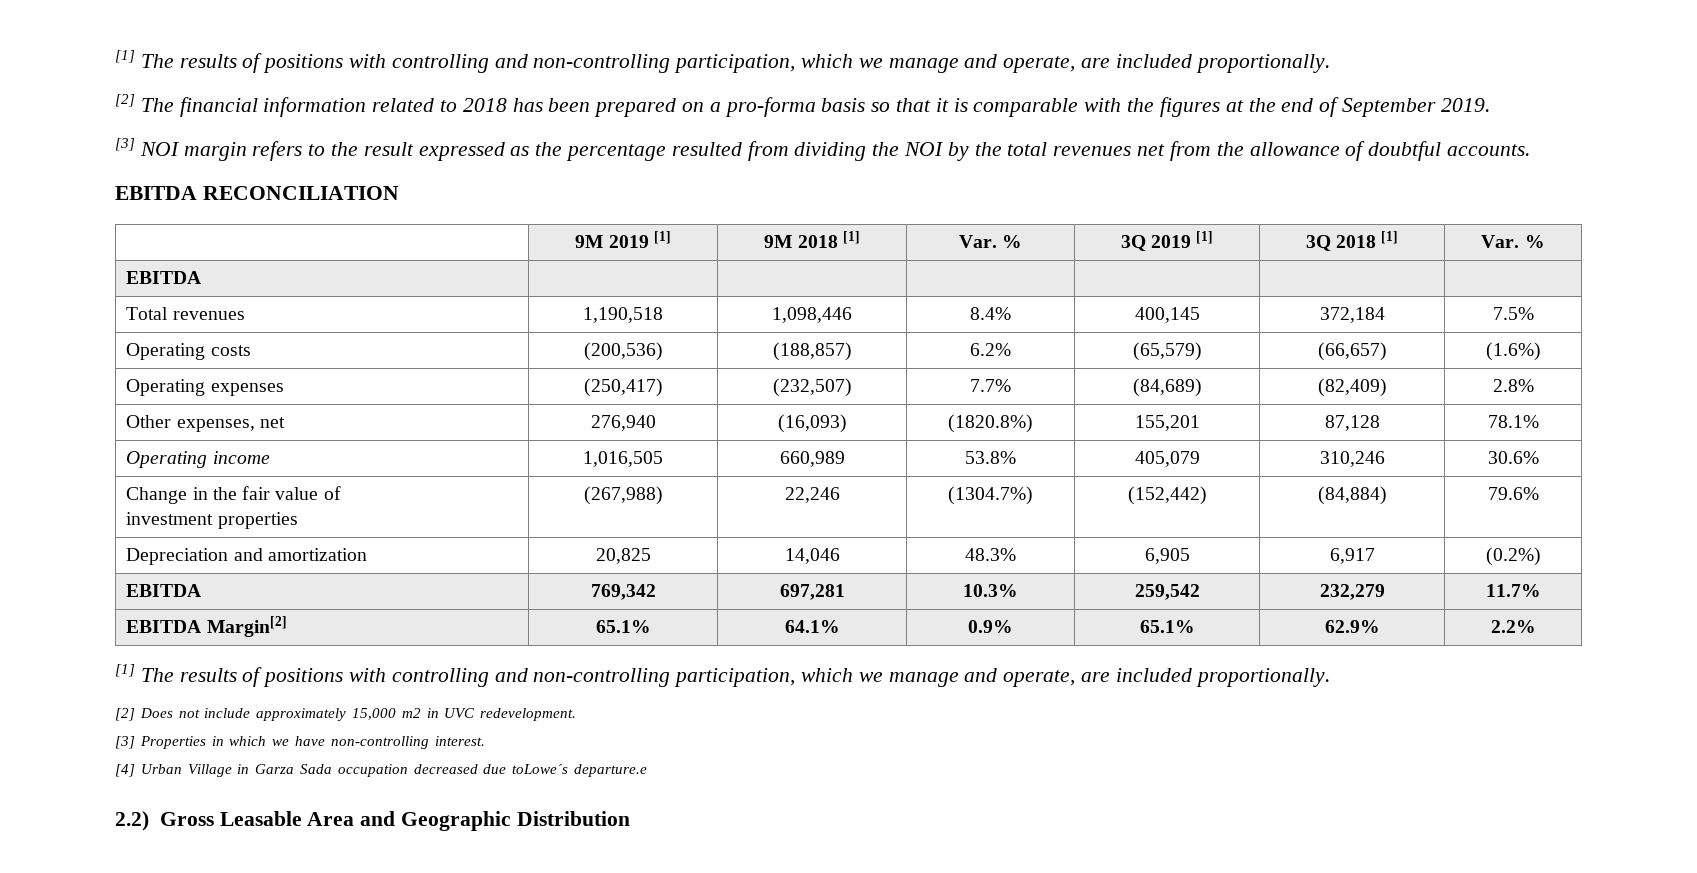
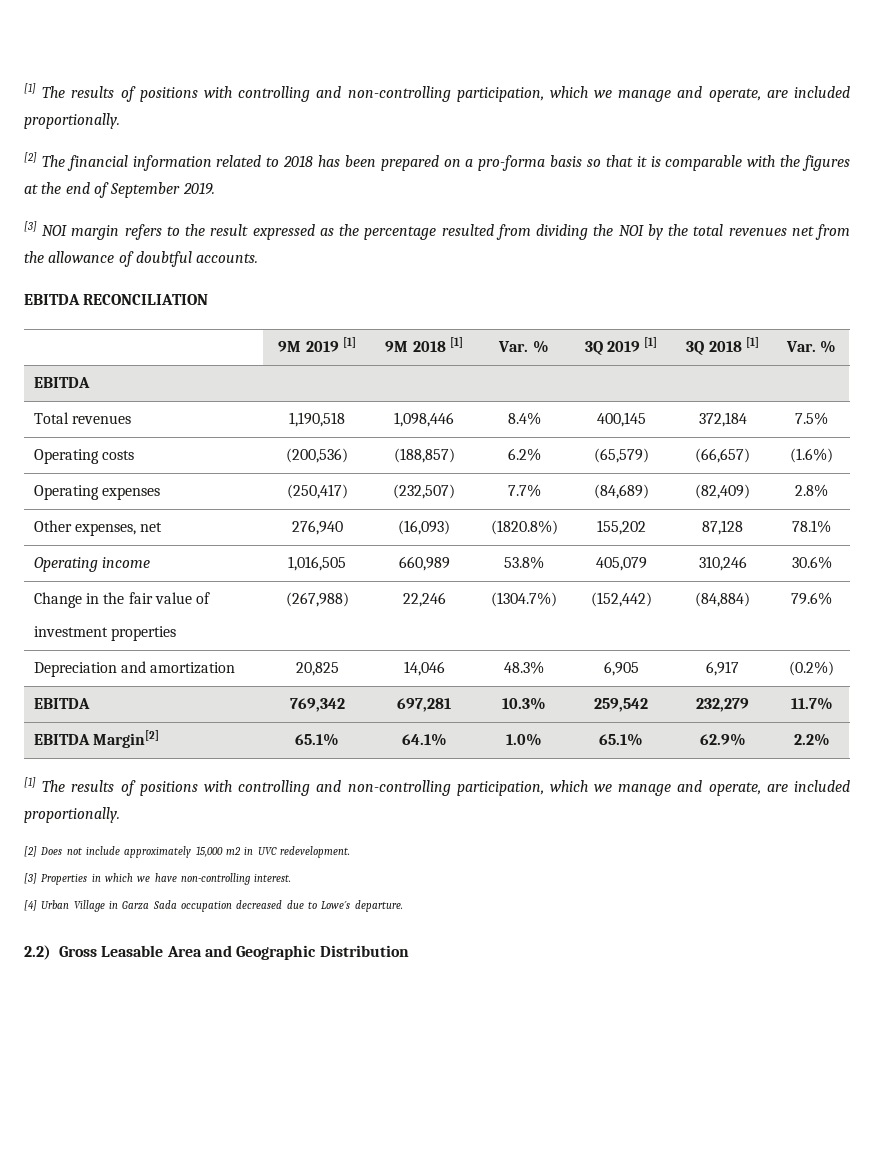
- Other expenses, net | 276,940 | (16,093) | (1820.8%) | 155,201 | 87,128 | 78.1%
+ Other expenses, net | 276,940 | (16,093) | (1820.8%) | 155,202 | 87,128 | 78.1%
- EBITDA Margin[2] | 65.1% | 64.1% | 0.9% | 65.1% | 62.9% | 2.2%
+ EBITDA Margin[2] | 65.1% | 64.1% | 1.0% | 65.1% | 62.9% | 2.2%
- [4] Urban Village in Garza Sada occupation decreased due toLowe´s departure.e
+ [4] Urban Village in Garza Sada occupation decreased due to Lowe´s departure.

